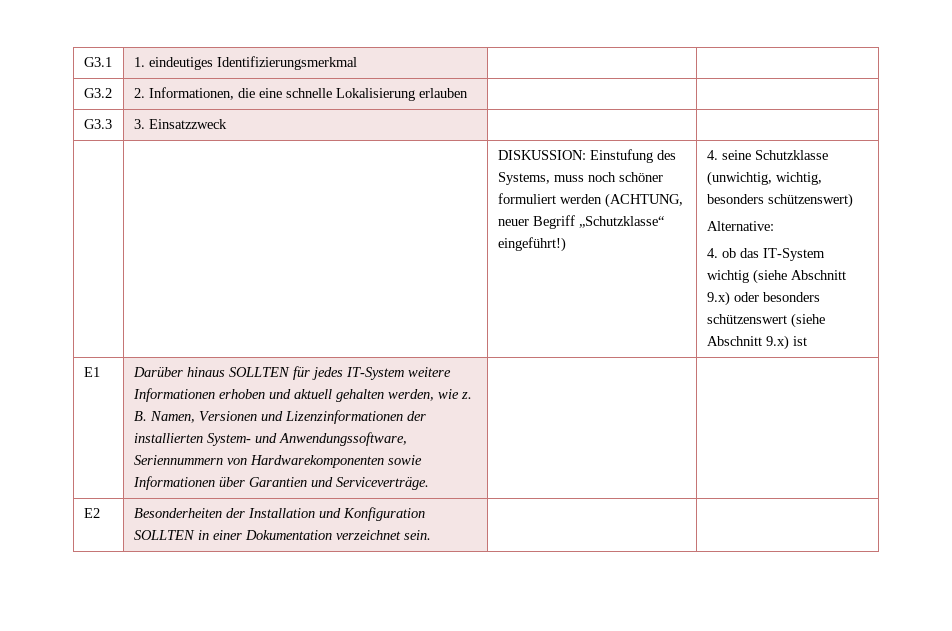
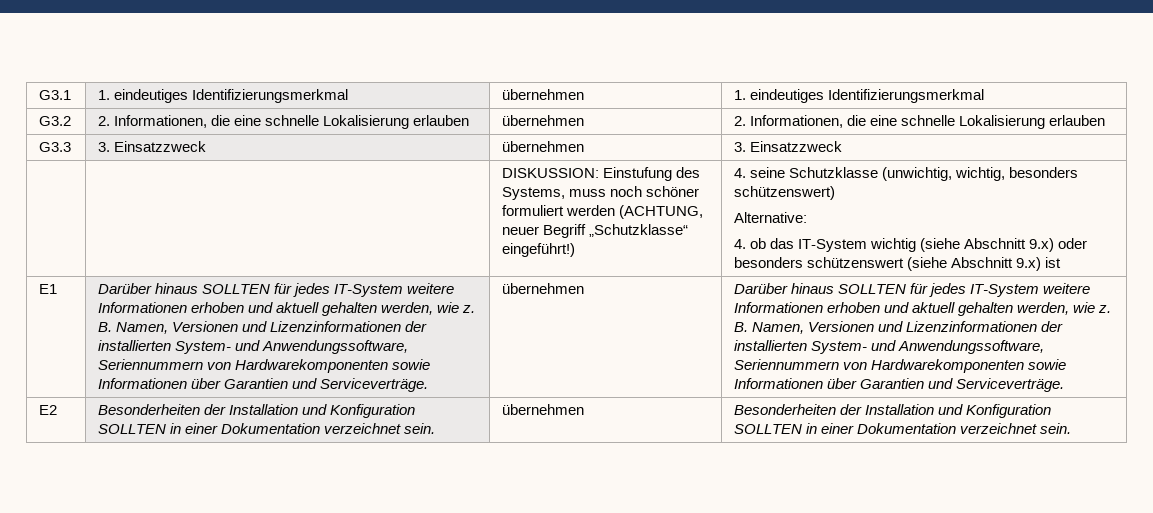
- G3.1 | 1. eindeutiges Identifizierungsmerkmal | |
+ G3.1 | 1. eindeutiges Identifizierungsmerkmal | übernehmen | 1. eindeutiges Identifizierungsmerkmal
- G3.2 | 2. Informationen, die eine schnelle Lokalisierung erlauben | |
+ G3.2 | 2. Informationen, die eine schnelle Lokalisierung erlauben | übernehmen | 2. Informationen, die eine schnelle Lokalisierung erlauben
- G3.3 | 3. Einsatzzweck | |
+ G3.3 | 3. Einsatzzweck | übernehmen | 3. Einsatzzweck
+ übernehmen | Darüber hinaus SOLLTEN für jedes IT-System weitere Informationen erhoben und aktuell gehalten werden, wie z. B. Namen, Versionen und Lizenzinformationen der installierten System- und Anwendungssoftware, Seriennummern von Hardwarekomponenten sowie Informationen über Garantien und Serviceverträge.
- E2 | Besonderheiten der Installation und Konfiguration SOLLTEN in einer Dokumentation verzeichnet sein. | |
+ E2 | Besonderheiten der Installation und Konfiguration SOLLTEN in einer Dokumentation verzeichnet sein. | übernehmen | Besonderheiten der Installation und Konfiguration SOLLTEN in einer Dokumentation verzeichnet sein.

